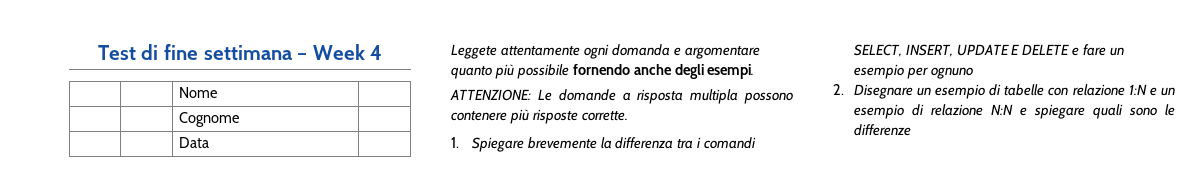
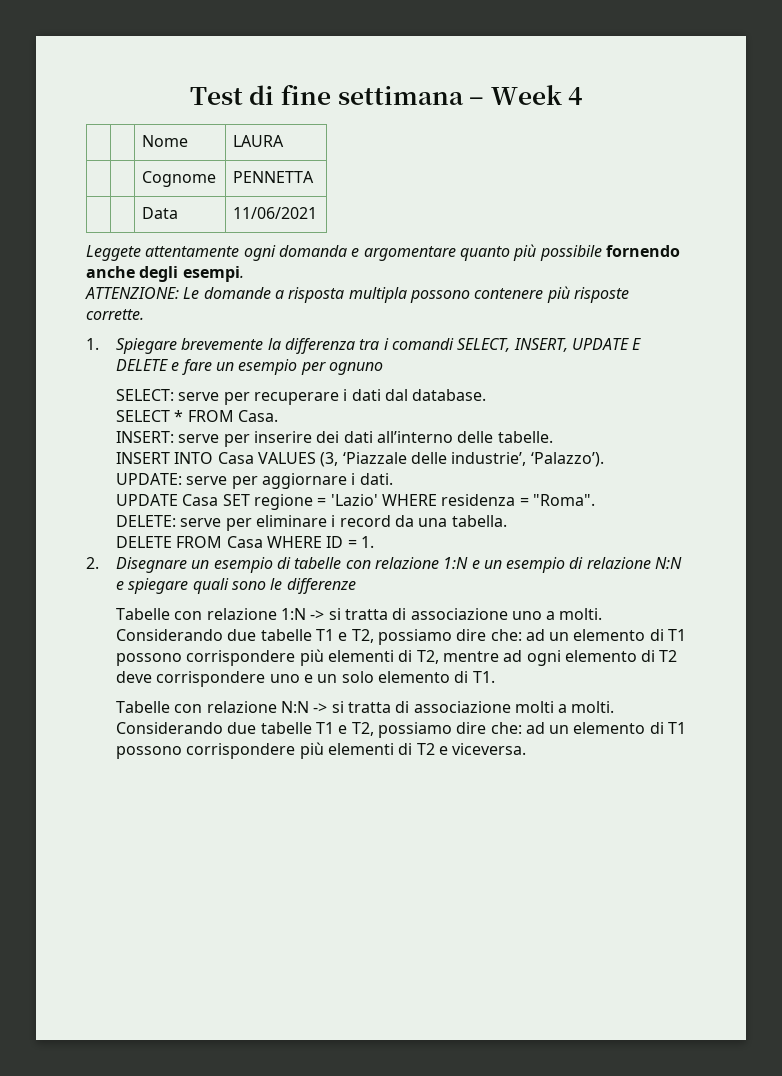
- | | Nome |
+ | | Nome | LAURA
- | | Cognome |
+ | | Cognome | PENNETTA
- | | Data |
+ | | Data | 11/06/2021
+ SELECT: serve per recuperare i dati dal database.
+ SELECT * FROM Casa.
+ INSERT: serve per inserire dei dati all’interno delle tabelle.
+ INSERT INTO Casa VALUES (3, ‘Piazzale delle industrie’, ‘Palazzo’).
+ UPDATE: serve per aggiornare i dati.
+ UPDATE Casa SET regione = 'Lazio' WHERE residenza = "Roma".
+ DELETE: serve per eliminare i record da una tabella.
+ DELETE FROM Casa WHERE ID = 1.
+ Tabelle con relazione 1:N -> si tratta di associazione uno a molti. Considerando due tabelle T1 e T2, possiamo dire che: ad un elemento di T1 possono corrispondere più elementi di T2, mentre ad ogni elemento di T2 deve corrispondere uno e un solo elemento di T1.
+ Tabelle con relazione N:N -> si tratta di associazione molti a molti. Considerando due tabelle T1 e T2, possiamo dire che: ad un elemento di T1 possono corrispondere più elementi di T2 e viceversa.

